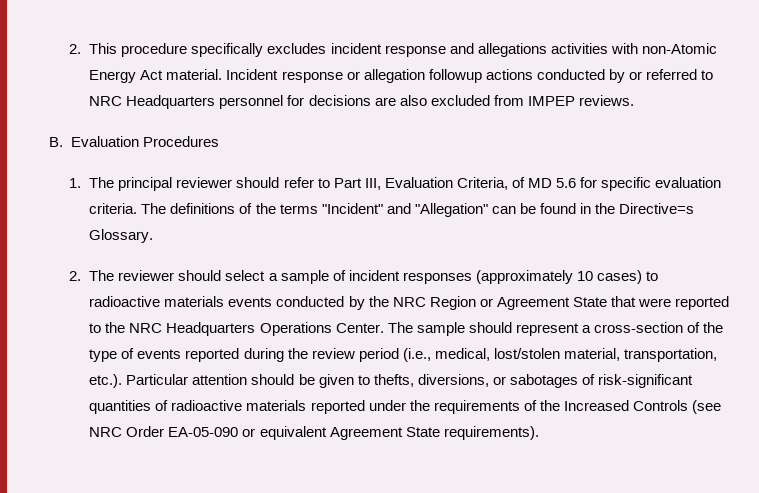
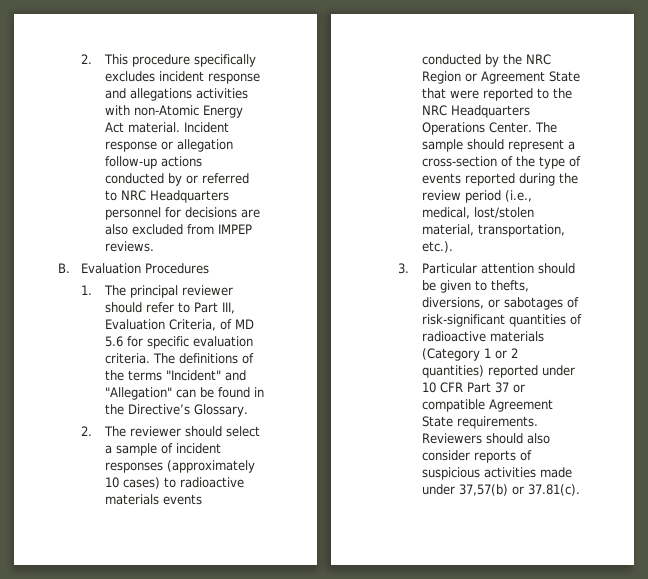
- Incident response or allegation followup actions conducted by or referred to NRC Headquarters personnel for decisions are also excluded from IMPEP reviews.
+ Incident response or allegation follow-up actions conducted by or referred to NRC Headquarters personnel for decisions are also excluded from IMPEP reviews.
- The definitions of the terms "Incident" and "Allegation" can be found in the Directive=s Glossary.
+ The definitions of the terms "Incident" and "Allegation" can be found in the Directive’s Glossary.
- The sample should represent a cross-section of the type of events reported during the review period (i.e., medical, lost/stolen material, transportation, etc.). Particular attention should be given to thefts, diversions, or sabotages of risk-significant quantities of radioactive materials reported under the requirements of the Increased Controls (see NRC Order EA-05-090 or equivalent Agreement State requirements).
+ The sample should represent a cross-section of the type of events reported during the review period (i.e., medical, lost/stolen material, transportation, etc.).
+ 3. Particular attention should be given to thefts, diversions, or sabotages of risk-significant quantities of radioactive materials (Category 1 or 2 quantities) reported under 10 CFR Part 37 or compatible Agreement State requirements. Reviewers should also consider reports of suspicious activities made under 37,57(b) or 37.81(c).

